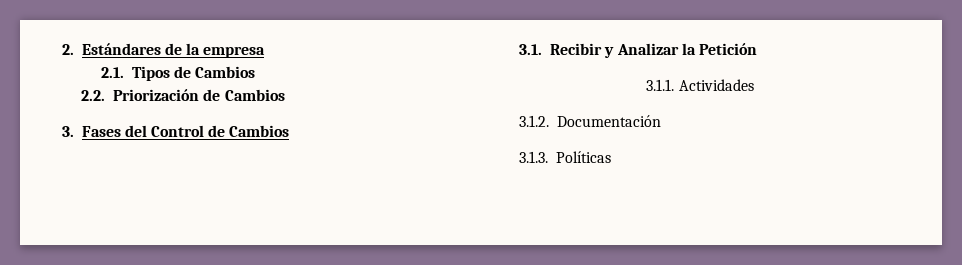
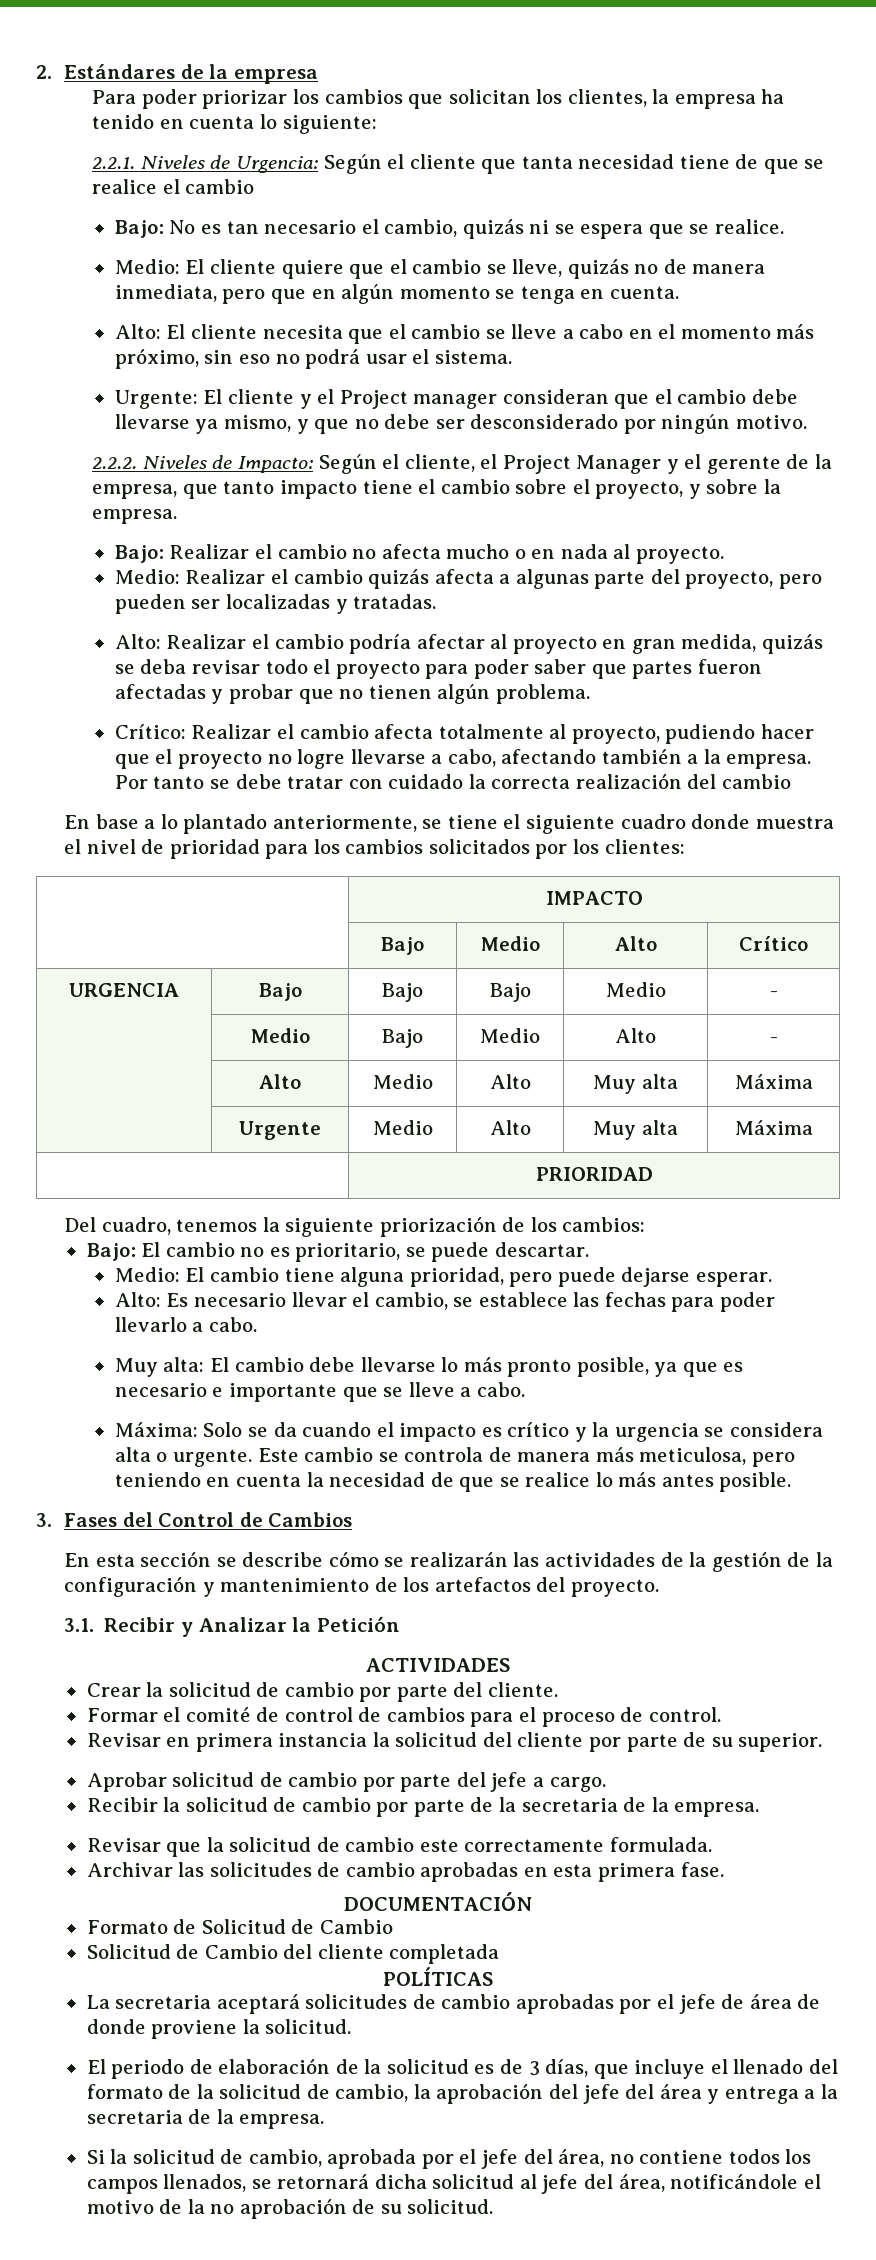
- 2.1. Tipos de Cambios
- 2.2. Priorización de Cambios
+ Para poder priorizar los cambios que solicitan los clientes, la empresa ha tenido en cuenta lo siguiente:
+ 2.2.1. Niveles de Urgencia: Según el cliente que tanta necesidad tiene de que se realice el cambio
+ Bajo: No es tan necesario el cambio, quizás ni se espera que se realice.
+ Medio: El cliente quiere que el cambio se lleve, quizás no de manera inmediata, pero que en algún momento se tenga en cuenta.
+ Alto: El cliente necesita que el cambio se lleve a cabo en el momento más próximo, sin eso no podrá usar el sistema.
+ Urgente: El cliente y el Project manager consideran que el cambio debe llevarse ya mismo, y que no debe ser desconsiderado por ningún motivo.
+ 2.2.2. Niveles de Impacto: Según el cliente, el Project Manager y el gerente de la empresa, que tanto impacto tiene el cambio sobre el proyecto, y sobre la empresa.
+ Bajo: Realizar el cambio no afecta mucho o en nada al proyecto.
+ Medio: Realizar el cambio quizás afecta a algunas parte del proyecto, pero pueden ser localizadas y tratadas.
+ Alto: Realizar el cambio podría afectar al proyecto en gran medida, quizás se deba revisar todo el proyecto para poder saber que partes fueron afectadas y probar que no tienen algún problema.
+ Crítico: Realizar el cambio afecta totalmente al proyecto, pudiendo hacer que el proyecto no logre llevarse a cabo, afectando también a la empresa. Por tanto se debe tratar con cuidado la correcta realización del cambio
+ En base a lo plantado anteriormente, se tiene el siguiente cuadro donde muestra el nivel de prioridad para los cambios solicitados por los clientes:
+ | IMPACTO
+ | Bajo | Medio | Alto | Crítico
+ URGENCIA | Bajo | Bajo | Bajo | Medio | -
+ | Medio | Bajo | Medio | Alto | -
+ | Alto | Medio | Alto | Muy alta | Máxima
+ | Urgente | Medio | Alto | Muy alta | Máxima
+ | PRIORIDAD
+ Del cuadro, tenemos la siguiente priorización de los cambios:
+ Bajo: El cambio no es prioritario, se puede descartar.
+ Medio: El cambio tiene alguna prioridad, pero puede dejarse esperar.
+ Alto: Es necesario llevar el cambio, se establece las fechas para poder llevarlo a cabo.
+ Muy alta: El cambio debe llevarse lo más pronto posible, ya que es necesario e importante que se lleve a cabo.
+ Máxima: Solo se da cuando el impacto es crítico y la urgencia se considera alta o urgente. Este cambio se controla de manera más meticulosa, pero teniendo en cuenta la necesidad de que se realice lo más antes posible.
+ En esta sección se describe cómo se realizarán las actividades de la gestión de la configuración y mantenimiento de los artefactos del proyecto.
- 3.1.1. Actividades
- 3.1.2. Documentación
- 3.1.3. Políticas
+ ACTIVIDADES
+ Crear la solicitud de cambio por parte del cliente.
+ Formar el comité de control de cambios para el proceso de control.
+ Revisar en primera instancia la solicitud del cliente por parte de su superior.
+ Aprobar solicitud de cambio por parte del jefe a cargo.
+ Recibir la solicitud de cambio por parte de la secretaria de la empresa.
+ Revisar que la solicitud de cambio este correctamente formulada.
+ Archivar las solicitudes de cambio aprobadas en esta primera fase.
+ DOCUMENTACIÓN
+ Formato de Solicitud de Cambio
+ Solicitud de Cambio del cliente completada
+ POLÍTICAS
+ La secretaria aceptará solicitudes de cambio aprobadas por el jefe de área de donde proviene la solicitud.
+ El periodo de elaboración de la solicitud es de 3 días, que incluye el llenado del formato de la solicitud de cambio, la aprobación del jefe del área y entrega a la secretaria de la empresa.
+ Si la solicitud de cambio, aprobada por el jefe del área, no contiene todos los campos llenados, se retornará dicha solicitud al jefe del área, notificándole el motivo de la no aprobación de su solicitud.

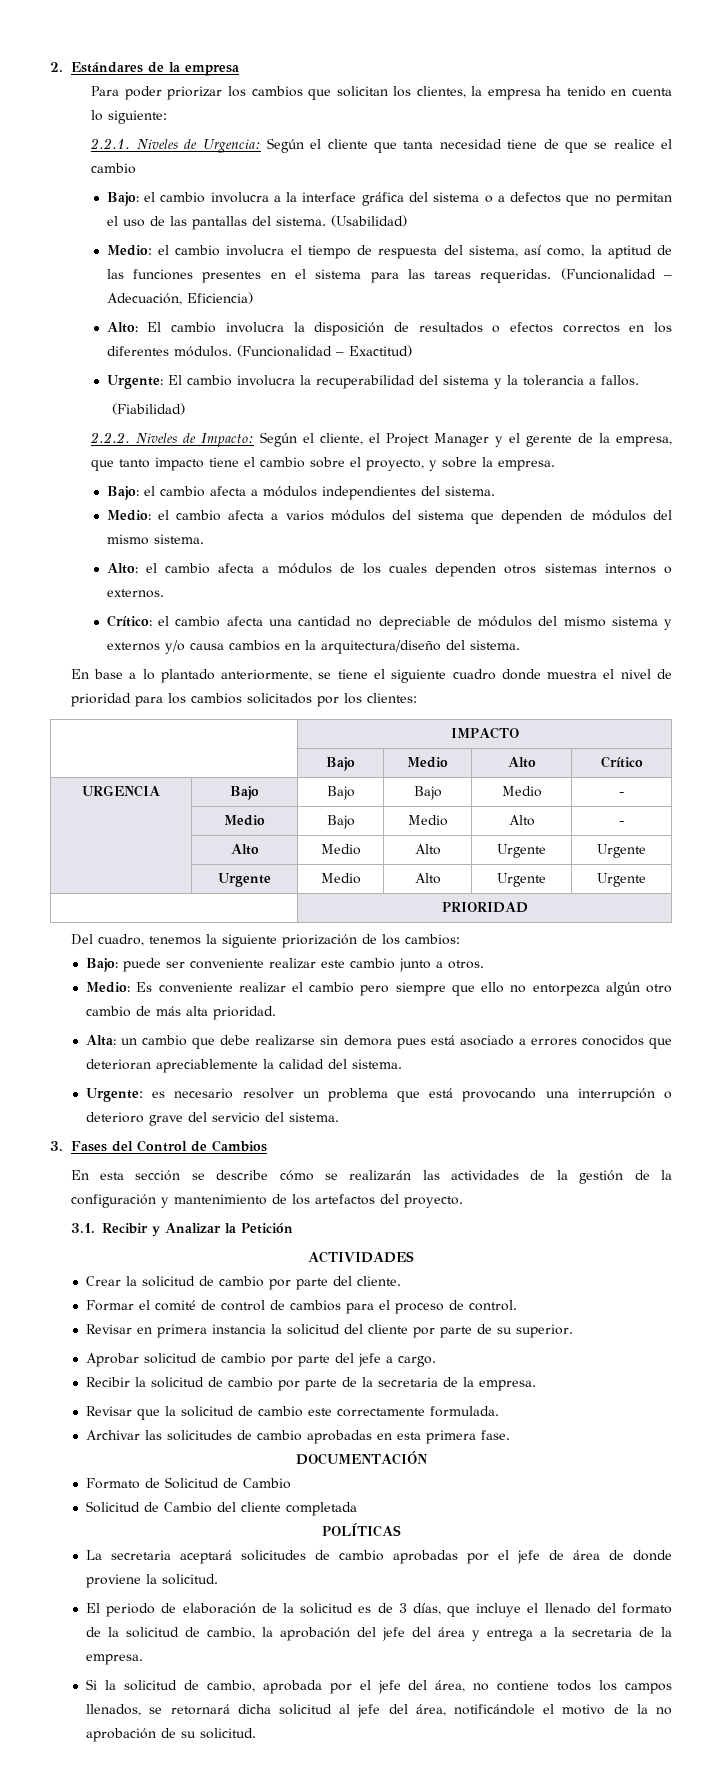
- Bajo: No es tan necesario el cambio, quizás ni se espera que se realice.
- Medio: El cliente quiere que el cambio se lleve, quizás no de manera inmediata, pero que en algún momento se tenga en cuenta.
- Alto: El cliente necesita que el cambio se lleve a cabo en el momento más próximo, sin eso no podrá usar el sistema.
- Urgente: El cliente y el Project manager consideran que el cambio debe llevarse ya mismo, y que no debe ser desconsiderado por ningún motivo.
+ Bajo: el cambio involucra a la interface gráfica del sistema o a defectos que no permitan el uso de las pantallas del sistema. (Usabilidad)
+ Medio: el cambio involucra el tiempo de respuesta del sistema, así como, la aptitud de las funciones presentes en el sistema para las tareas requeridas. (Funcionalidad – Adecuación, Eficiencia)
+ Alto: El cambio involucra la disposición de resultados o efectos correctos en los diferentes módulos. (Funcionalidad – Exactitud)
+ Urgente: El cambio involucra la recuperabilidad del sistema y la tolerancia a fallos.
+ (Fiabilidad)
- Bajo: Realizar el cambio no afecta mucho o en nada al proyecto.
- Medio: Realizar el cambio quizás afecta a algunas parte del proyecto, pero pueden ser localizadas y tratadas.
- Alto: Realizar el cambio podría afectar al proyecto en gran medida, quizás se deba revisar todo el proyecto para poder saber que partes fueron afectadas y probar que no tienen algún problema.
- Crítico: Realizar el cambio afecta totalmente al proyecto, pudiendo hacer que el proyecto no logre llevarse a cabo, afectando también a la empresa. Por tanto se debe tratar con cuidado la correcta realización del cambio
+ Bajo: el cambio afecta a módulos independientes del sistema.
+ Medio: el cambio afecta a varios módulos del sistema que dependen de módulos del mismo sistema.
+ Alto: el cambio afecta a módulos de los cuales dependen otros sistemas internos o externos.
+ Crítico: el cambio afecta una cantidad no depreciable de módulos del mismo sistema y externos y/o causa cambios en la arquitectura/diseño del sistema.
- | Alto | Medio | Alto | Muy alta | Máxima
+ | Alto | Medio | Alto | Urgente | Urgente
- | Urgente | Medio | Alto | Muy alta | Máxima
+ | Urgente | Medio | Alto | Urgente | Urgente
- Bajo: El cambio no es prioritario, se puede descartar.
- Medio: El cambio tiene alguna prioridad, pero puede dejarse esperar.
- Alto: Es necesario llevar el cambio, se establece las fechas para poder llevarlo a cabo.
- Muy alta: El cambio debe llevarse lo más pronto posible, ya que es necesario e importante que se lleve a cabo.
- Máxima: Solo se da cuando el impacto es crítico y la urgencia se considera alta o urgente. Este cambio se controla de manera más meticulosa, pero teniendo en cuenta la necesidad de que se realice lo más antes posible.
+ Bajo: puede ser conveniente realizar este cambio junto a otros.
+ Medio: Es conveniente realizar el cambio pero siempre que ello no entorpezca algún otro cambio de más alta prioridad.
+ Alta: un cambio que debe realizarse sin demora pues está asociado a errores conocidos que deterioran apreciablemente la calidad del sistema.
+ Urgente: es necesario resolver un problema que está provocando una interrupción o deterioro grave del servicio del sistema.

